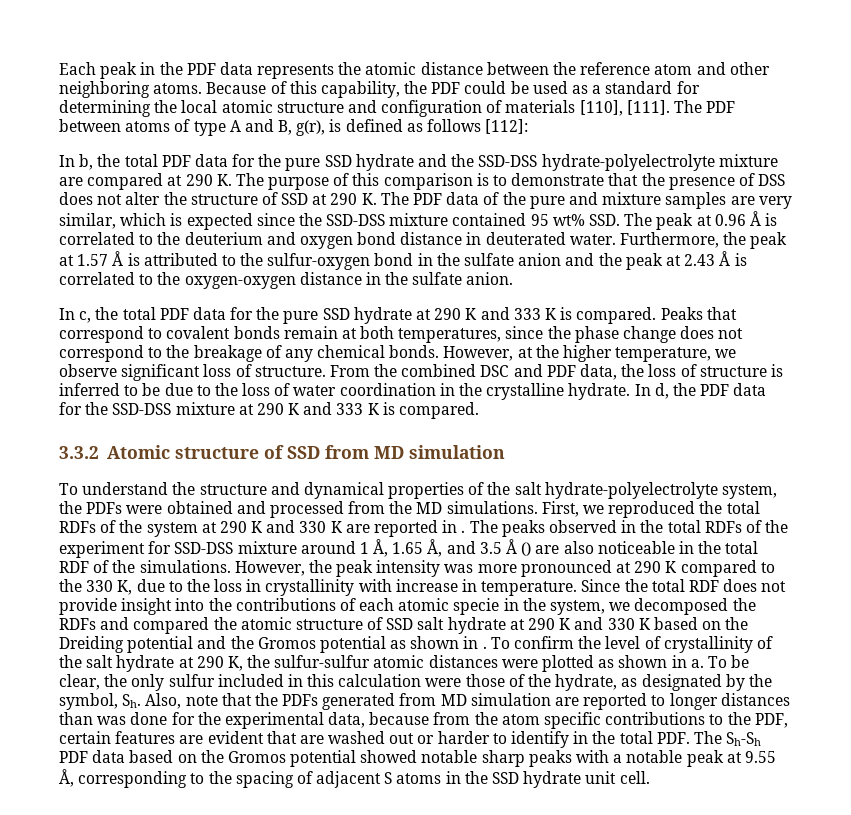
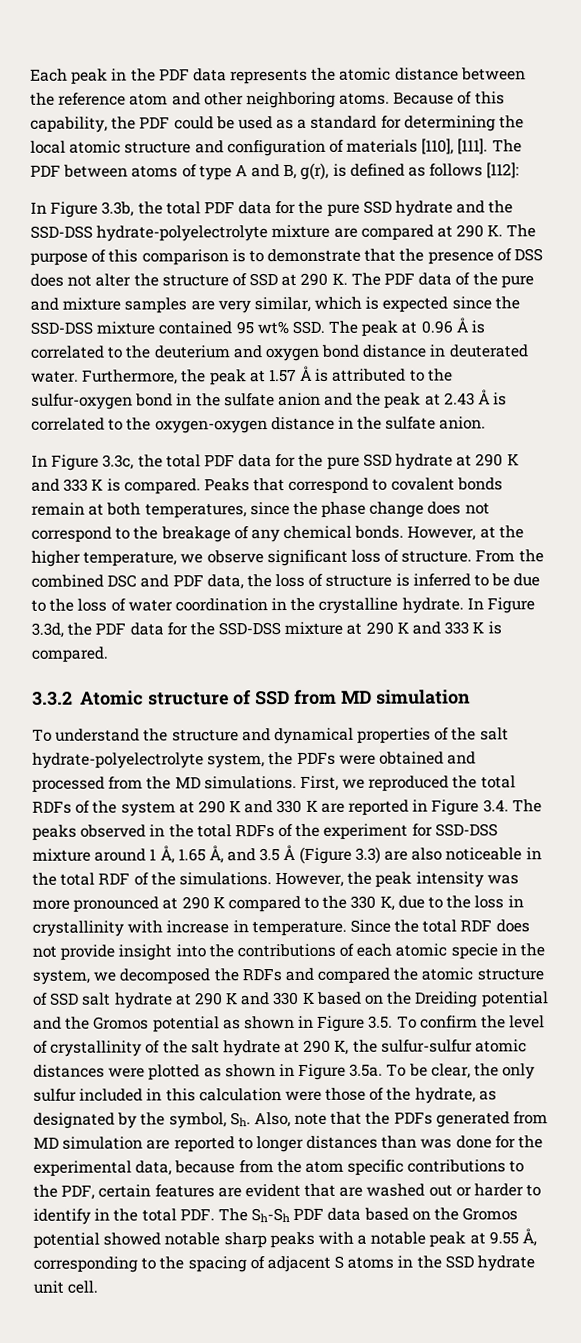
- In b, the total PDF data for the pure SSD hydrate and the SSD-DSS hydrate-polyelectrolyte mixture are compared at 290 K. The purpose of this comparison is to demonstrate that the presence of DSS does not alter the structure of SSD at 290 K. The PDF data of the pure and mixture samples are very similar, which is expected since the SSD-DSS mixture contained 95 wt% SSD. The peak at 0.96 Å is correlated to the deuterium and oxygen bond distance in deuterated water.
+ In Figure 3.3b, the total PDF data for the pure SSD hydrate and the SSD-DSS hydrate-polyelectrolyte mixture are compared at 290 K. The purpose of this comparison is to demonstrate that the presence of DSS does not alter the structure of SSD at 290 K. The PDF data of the pure and mixture samples are very similar, which is expected since the SSD-DSS mixture contained 95 wt% SSD. The peak at 0.96 Å is correlated to the deuterium and oxygen bond distance in deuterated water.
- In c, the total PDF data for the pure SSD hydrate at 290 K and 333 K is compared.
+ In Figure 3.3c, the total PDF data for the pure SSD hydrate at 290 K and 333 K is compared.
- In d, the PDF data for the SSD-DSS mixture at 290 K and 333 K is compared.
+ In Figure 3.3d, the PDF data for the SSD-DSS mixture at 290 K and 333 K is compared.
- First, we reproduced the total RDFs of the system at 290 K and 330 K are reported in . The peaks observed in the total RDFs of the experiment for SSD-DSS mixture around 1 Å, 1.65 Å, and 3.5 Å () are also noticeable in the total RDF of the simulations.
+ First, we reproduced the total RDFs of the system at 290 K and 330 K are reported in Figure 3.4. The peaks observed in the total RDFs of the experiment for SSD-DSS mixture around 1 Å, 1.65 Å, and 3.5 Å (Figure 3.3) are also noticeable in the total RDF of the simulations.
- Since the total RDF does not provide insight into the contributions of each atomic specie in the system, we decomposed the RDFs and compared the atomic structure of SSD salt hydrate at 290 K and 330 K based on the Dreiding potential and the Gromos potential as shown in . To confirm the level of crystallinity of the salt hydrate at 290 K, the sulfur-sulfur atomic distances were plotted as shown in a. To be clear, the only sulfur included in this calculation were those of the hydrate, as designated by the symbol, Sh. Also, note that the PDFs generated from MD simulation are reported to longer distances than was done for the experimental data, because from the atom specific contributions to the PDF, certain features are evident that are washed out or harder to identify in the total PDF. The Sh-Sh PDF data based on the Gromos potential showed notable sharp peaks with a notable peak at 9.55 Å, corresponding to the spacing of adjacent S atoms in the SSD hydrate unit cell.
+ Since the total RDF does not provide insight into the contributions of each atomic specie in the system, we decomposed the RDFs and compared the atomic structure of SSD salt hydrate at 290 K and 330 K based on the Dreiding potential and the Gromos potential as shown in Figure 3.5. To confirm the level of crystallinity of the salt hydrate at 290 K, the sulfur-sulfur atomic distances were plotted as shown in Figure 3.5a. To be clear, the only sulfur included in this calculation were those of the hydrate, as designated by the symbol, Sh. Also, note that the PDFs generated from MD simulation are reported to longer distances than was done for the experimental data, because from the atom specific contributions to the PDF, certain features are evident that are washed out or harder to identify in the total PDF. The Sh-Sh PDF data based on the Gromos potential showed notable sharp peaks with a notable peak at 9.55 Å, corresponding to the spacing of adjacent S atoms in the SSD hydrate unit cell.

